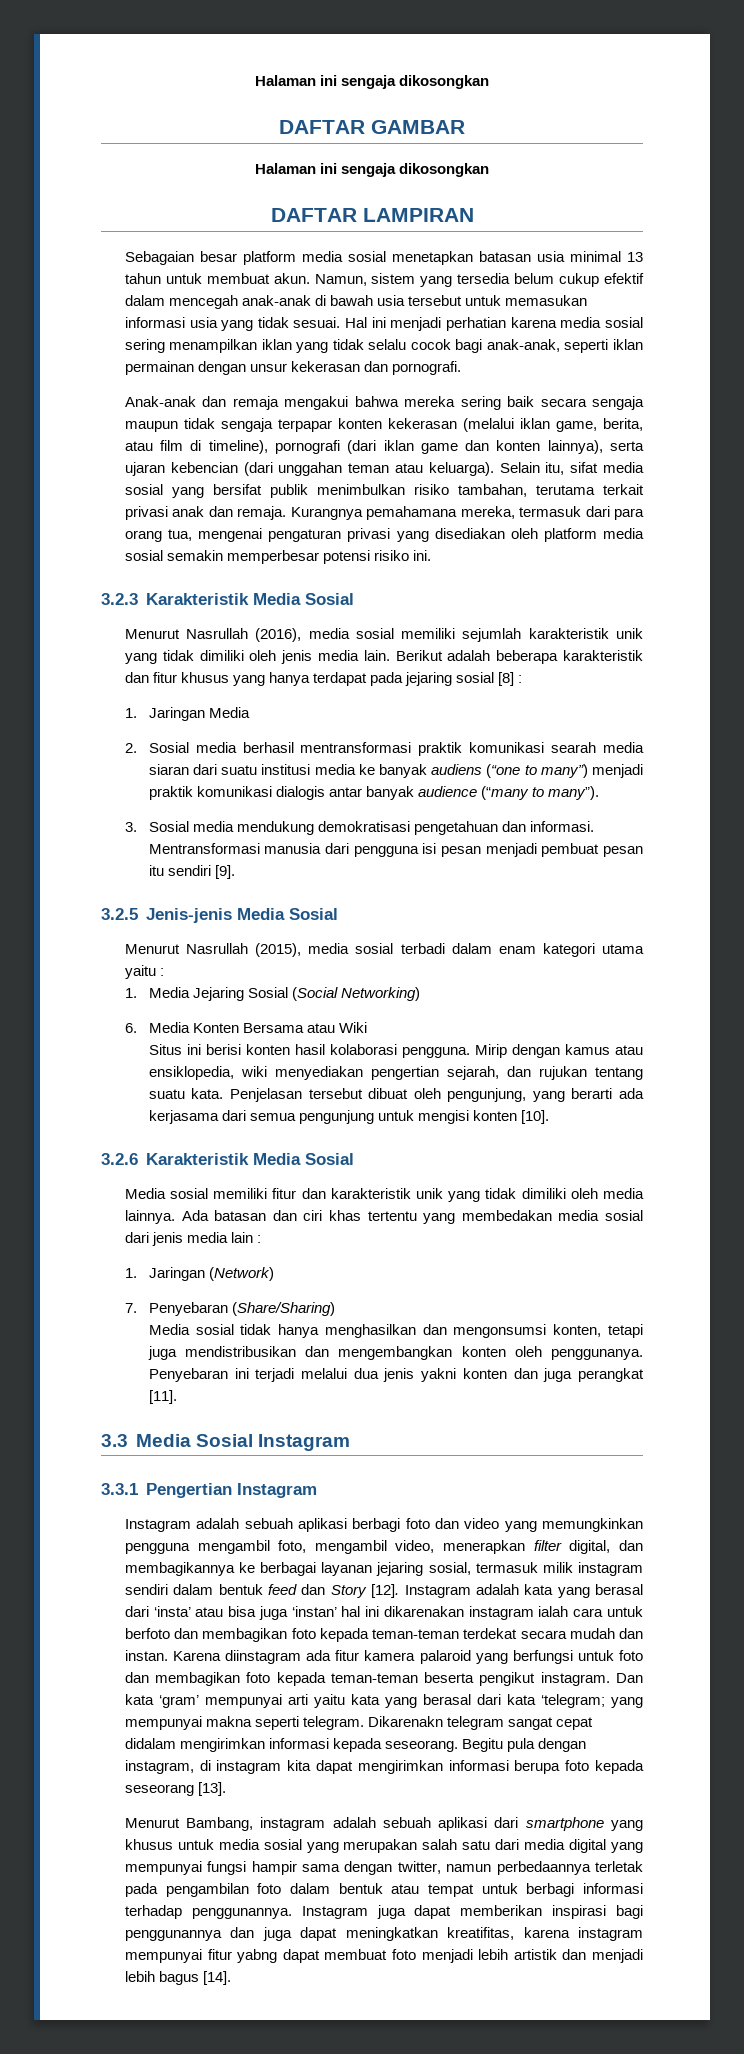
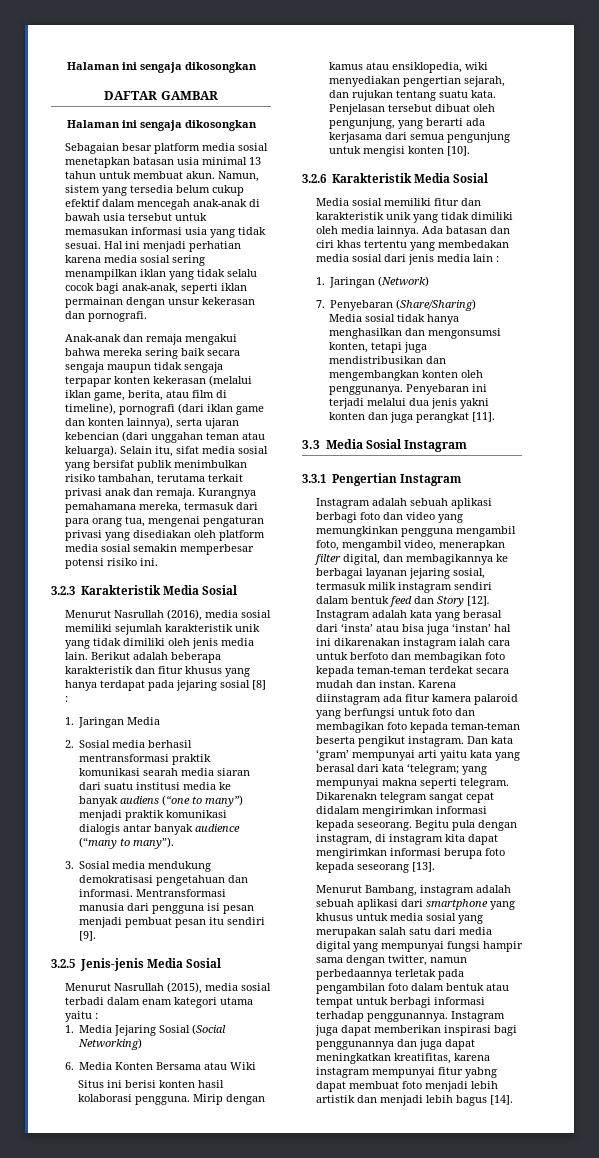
- DAFTAR LAMPIRAN

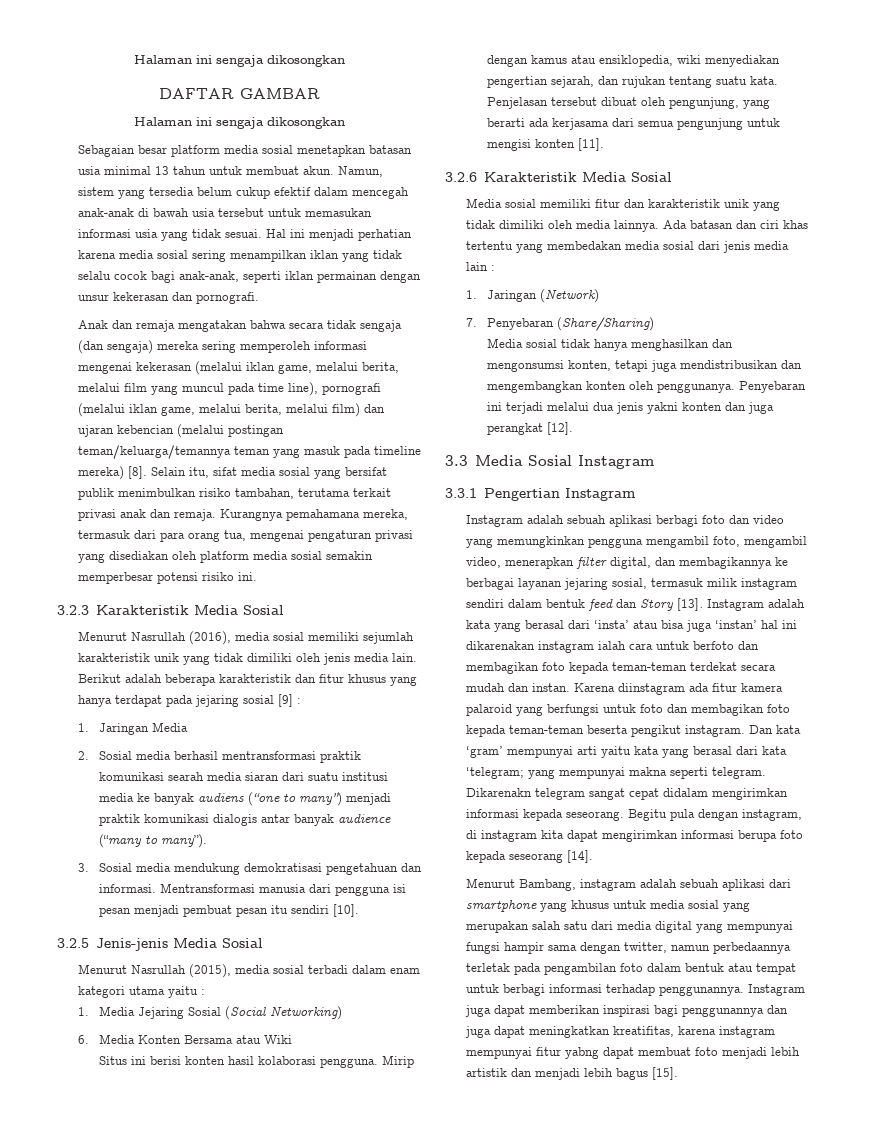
- Anak-anak dan remaja mengakui bahwa mereka sering baik secara sengaja maupun tidak sengaja terpapar konten kekerasan (melalui iklan game, berita, atau film di timeline), pornografi (dari iklan game dan konten lainnya), serta ujaran kebencian (dari unggahan teman atau keluarga).
+ Anak dan remaja mengatakan bahwa secara tidak sengaja (dan sengaja) mereka sering memperoleh informasi mengenai kekerasan (melalui iklan game, melalui berita, melalui film yang muncul pada time line), pornografi (melalui iklan game, melalui berita, melalui film) dan ujaran kebencian (melalui postingan teman/keluarga/temannya teman yang masuk pada timeline mereka) [8].
- Berikut adalah beberapa karakteristik dan fitur khusus yang hanya terdapat pada jejaring sosial [8] :
+ Berikut adalah beberapa karakteristik dan fitur khusus yang hanya terdapat pada jejaring sosial [9] :
- Mentransformasi manusia dari pengguna isi pesan menjadi pembuat pesan itu sendiri [9].
+ Mentransformasi manusia dari pengguna isi pesan menjadi pembuat pesan itu sendiri [10].
- Penjelasan tersebut dibuat oleh pengunjung, yang berarti ada kerjasama dari semua pengunjung untuk mengisi konten [10].
+ Penjelasan tersebut dibuat oleh pengunjung, yang berarti ada kerjasama dari semua pengunjung untuk mengisi konten [11].
- Penyebaran ini terjadi melalui dua jenis yakni konten dan juga perangkat [11].
+ Penyebaran ini terjadi melalui dua jenis yakni konten dan juga perangkat [12].
- Instagram adalah sebuah aplikasi berbagi foto dan video yang memungkinkan pengguna mengambil foto, mengambil video, menerapkan filter digital, dan membagikannya ke berbagai layanan jejaring sosial, termasuk milik instagram sendiri dalam bentuk feed dan Story [12].
+ Instagram adalah sebuah aplikasi berbagi foto dan video yang memungkinkan pengguna mengambil foto, mengambil video, menerapkan filter digital, dan membagikannya ke berbagai layanan jejaring sosial, termasuk milik instagram sendiri dalam bentuk feed dan Story [13].
- Begitu pula dengan instagram, di instagram kita dapat mengirimkan informasi berupa foto kepada seseorang [13].
+ Begitu pula dengan instagram, di instagram kita dapat mengirimkan informasi berupa foto kepada seseorang [14].
- Instagram juga dapat memberikan inspirasi bagi penggunannya dan juga dapat meningkatkan kreatifitas, karena instagram mempunyai fitur yabng dapat membuat foto menjadi lebih artistik dan menjadi lebih bagus [14].
+ Instagram juga dapat memberikan inspirasi bagi penggunannya dan juga dapat meningkatkan kreatifitas, karena instagram mempunyai fitur yabng dapat membuat foto menjadi lebih artistik dan menjadi lebih bagus [15].

